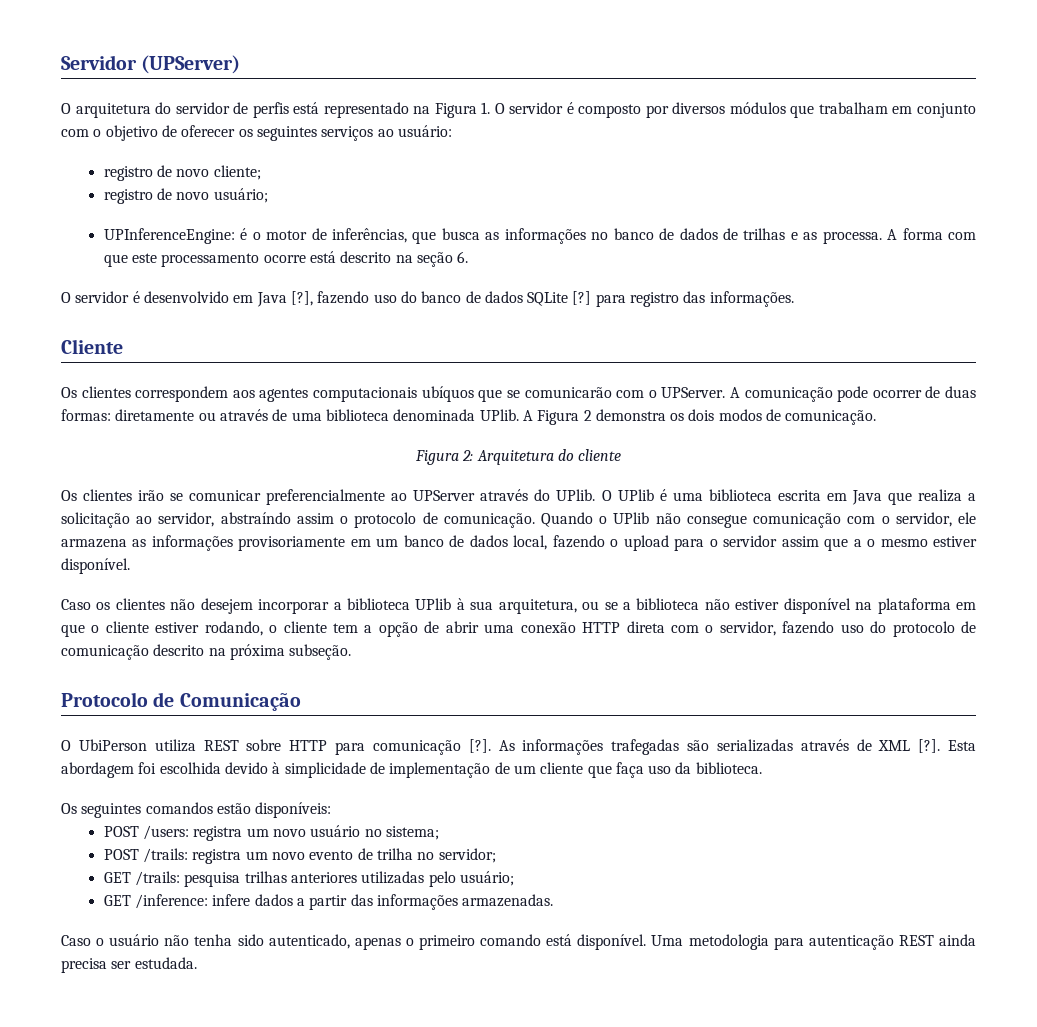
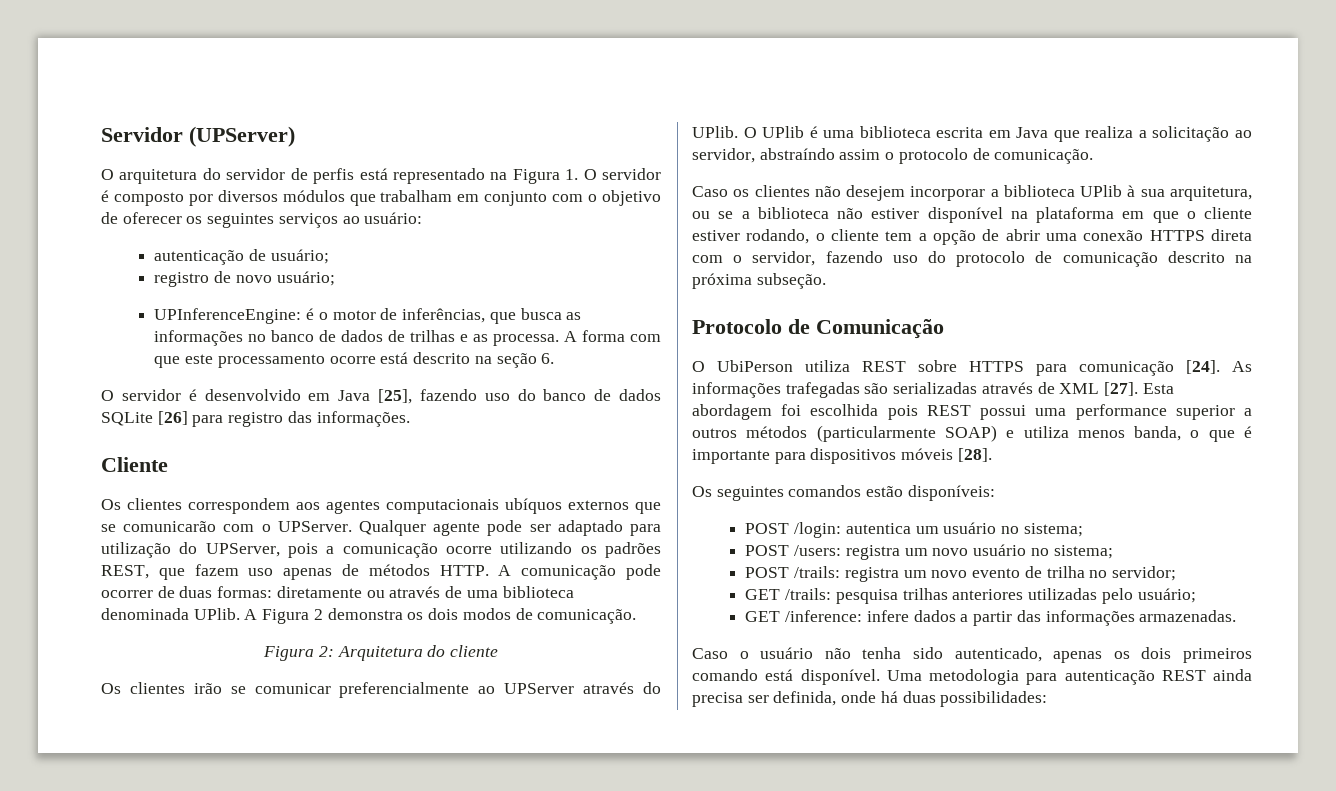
- registro de novo cliente;
+ autenticação de usuário;
- O servidor é desenvolvido em Java [?], fazendo uso do banco de dados SQLite [?] para registro das informações.
+ O servidor é desenvolvido em Java [25], fazendo uso do banco de dados SQLite [26] para registro das informações.
- Os clientes correspondem aos agentes computacionais ubíquos que se comunicarão com o UPServer.
+ Os clientes correspondem aos agentes computacionais ubíquos externos que se comunicarão com o UPServer.
+ Qualquer agente pode ser adaptado para utilização do UPServer, pois a comunicação ocorre utilizando os padrões REST, que fazem uso apenas de métodos HTTP.
- Quando o UPlib não consegue comunicação com o servidor, ele armazena as informações provisoriamente em um banco de dados local, fazendo o upload para o servidor assim que a o mesmo estiver disponível.
- Caso os clientes não desejem incorporar a biblioteca UPlib à sua arquitetura, ou se a biblioteca não estiver disponível na plataforma em que o cliente estiver rodando, o cliente tem a opção de abrir uma conexão HTTP direta com o servidor, fazendo uso do protocolo de comunicação descrito na próxima subseção.
+ Caso os clientes não desejem incorporar a biblioteca UPlib à sua arquitetura, ou se a biblioteca não estiver disponível na plataforma em que o cliente estiver rodando, o cliente tem a opção de abrir uma conexão HTTPS direta com o servidor, fazendo uso do protocolo de comunicação descrito na próxima subseção.
- O UbiPerson utiliza REST sobre HTTP para comunicação [?].
+ O UbiPerson utiliza REST sobre HTTPS para comunicação [24].
- As informações trafegadas são serializadas através de XML [?].
+ As informações trafegadas são serializadas através de XML [27].
- Esta abordagem foi escolhida devido à simplicidade de implementação de um cliente que faça uso da biblioteca.
+ Esta abordagem foi escolhida pois REST possui uma performance superior a outros métodos (particularmente SOAP) e utiliza menos banda, o que é importante para dispositivos móveis [28].
+ POST /login: autentica um usuário no sistema;
- Caso o usuário não tenha sido autenticado, apenas o primeiro comando está disponível.
+ Caso o usuário não tenha sido autenticado, apenas os dois primeiros comando está disponível.
- Uma metodologia para autenticação REST ainda precisa ser estudada.
+ Uma metodologia para autenticação REST ainda precisa ser definida, onde há duas possibilidades:

